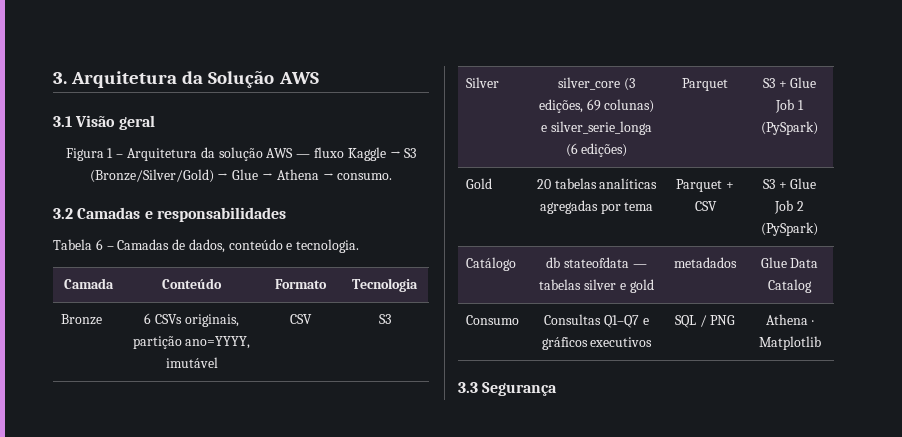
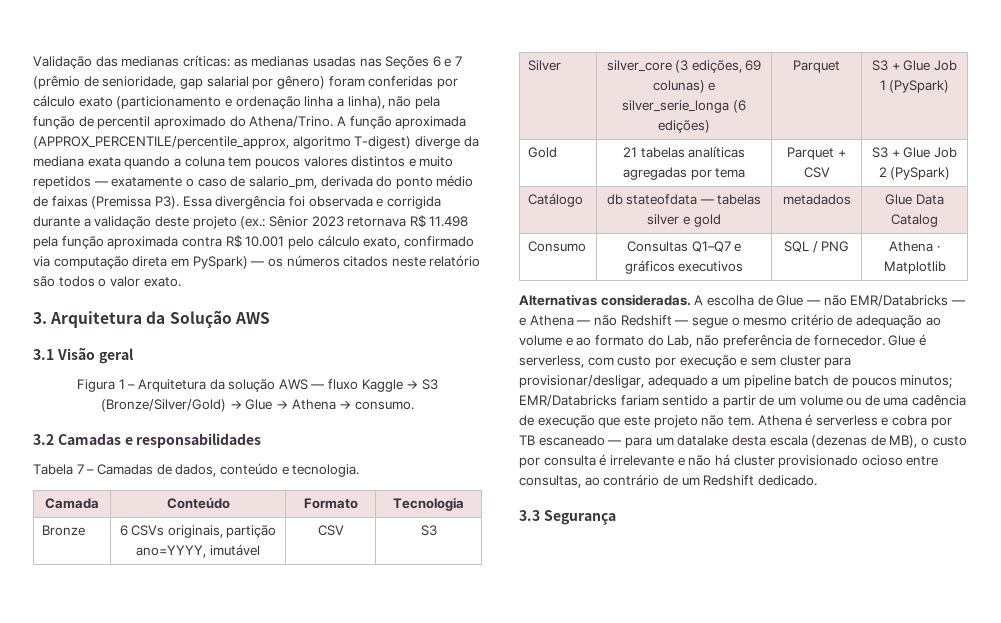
+ Validação das medianas críticas: as medianas usadas nas Seções 6 e 7 (prêmio de senioridade, gap salarial por gênero) foram conferidas por cálculo exato (particionamento e ordenação linha a linha), não pela função de percentil aproximado do Athena/Trino. A função aproximada (APPROX_PERCENTILE/percentile_approx, algoritmo T-digest) diverge da mediana exata quando a coluna tem poucos valores distintos e muito repetidos — exatamente o caso de salario_pm, derivada do ponto médio de faixas (Premissa P3). Essa divergência foi observada e corrigida durante a validação deste projeto (ex.: Sênior 2023 retornava R$ 11.498 pela função aproximada contra R$ 10.001 pelo cálculo exato, confirmado via computação direta em PySpark) — os números citados neste relatório são todos o valor exato.
- Tabela 6 – Camadas de dados, conteúdo e tecnologia.
+ Tabela 7 – Camadas de dados, conteúdo e tecnologia.
- Gold | 20 tabelas analíticas agregadas por tema | Parquet + CSV | S3 + Glue Job 2 (PySpark)
+ Gold | 21 tabelas analíticas agregadas por tema | Parquet + CSV | S3 + Glue Job 2 (PySpark)
+ Alternativas consideradas. A escolha de Glue — não EMR/Databricks — e Athena — não Redshift — segue o mesmo critério de adequação ao volume e ao formato do Lab, não preferência de fornecedor. Glue é serverless, com custo por execução e sem cluster para provisionar/desligar, adequado a um pipeline batch de poucos minutos; EMR/Databricks fariam sentido a partir de um volume ou de uma cadência de execução que este projeto não tem. Athena é serverless e cobra por TB escaneado — para um datalake desta escala (dezenas de MB), o custo por consulta é irrelevante e não há cluster provisionado ocioso entre consultas, ao contrário de um Redshift dedicado.

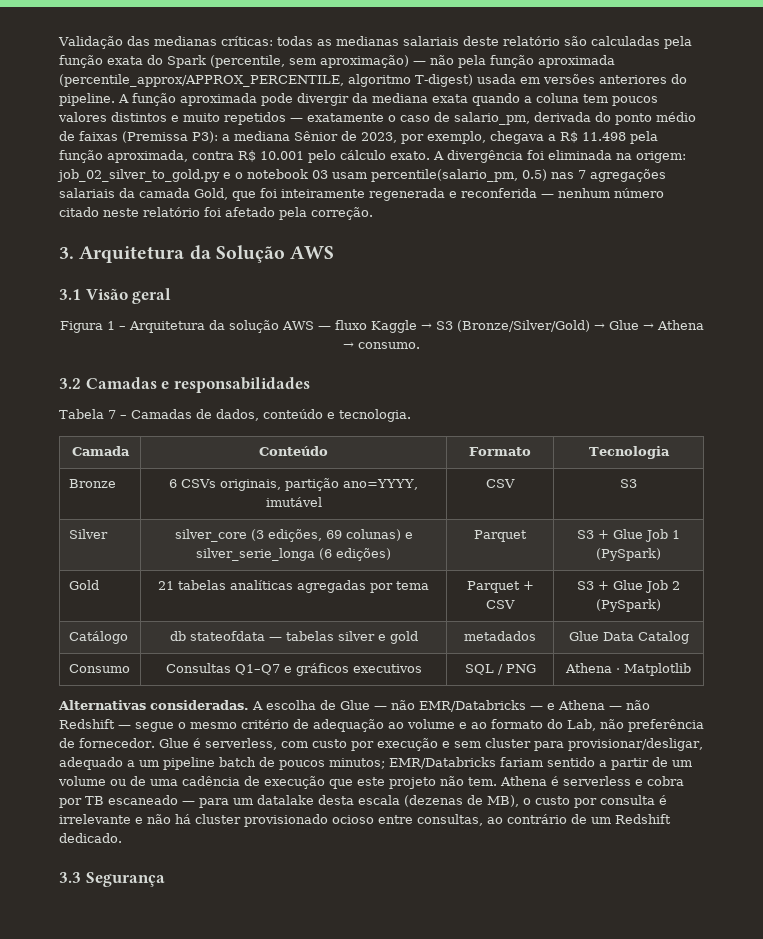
- Validação das medianas críticas: as medianas usadas nas Seções 6 e 7 (prêmio de senioridade, gap salarial por gênero) foram conferidas por cálculo exato (particionamento e ordenação linha a linha), não pela função de percentil aproximado do Athena/Trino. A função aproximada (APPROX_PERCENTILE/percentile_approx, algoritmo T-digest) diverge da mediana exata quando a coluna tem poucos valores distintos e muito repetidos — exatamente o caso de salario_pm, derivada do ponto médio de faixas (Premissa P3). Essa divergência foi observada e corrigida durante a validação deste projeto (ex.: Sênior 2023 retornava R$ 11.498 pela função aproximada contra R$ 10.001 pelo cálculo exato, confirmado via computação direta em PySpark) — os números citados neste relatório são todos o valor exato.
+ Validação das medianas críticas: todas as medianas salariais deste relatório são calculadas pela função exata do Spark (percentile, sem aproximação) — não pela função aproximada (percentile_approx/APPROX_PERCENTILE, algoritmo T-digest) usada em versões anteriores do pipeline. A função aproximada pode divergir da mediana exata quando a coluna tem poucos valores distintos e muito repetidos — exatamente o caso de salario_pm, derivada do ponto médio de faixas (Premissa P3): a mediana Sênior de 2023, por exemplo, chegava a R$ 11.498 pela função aproximada, contra R$ 10.001 pelo cálculo exato. A divergência foi eliminada na origem: job_02_silver_to_gold.py e o notebook 03 usam percentile(salario_pm, 0.5) nas 7 agregações salariais da camada Gold, que foi inteiramente regenerada e reconferida — nenhum número citado neste relatório foi afetado pela correção.

